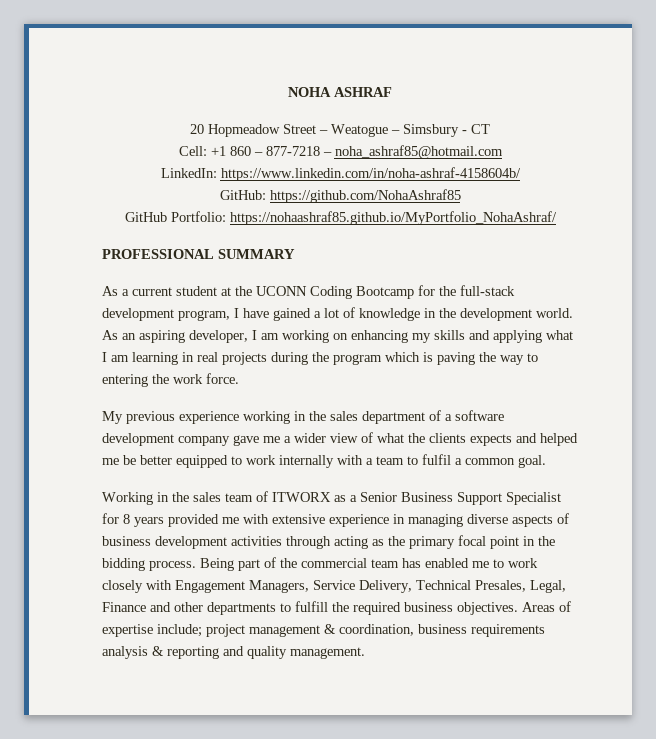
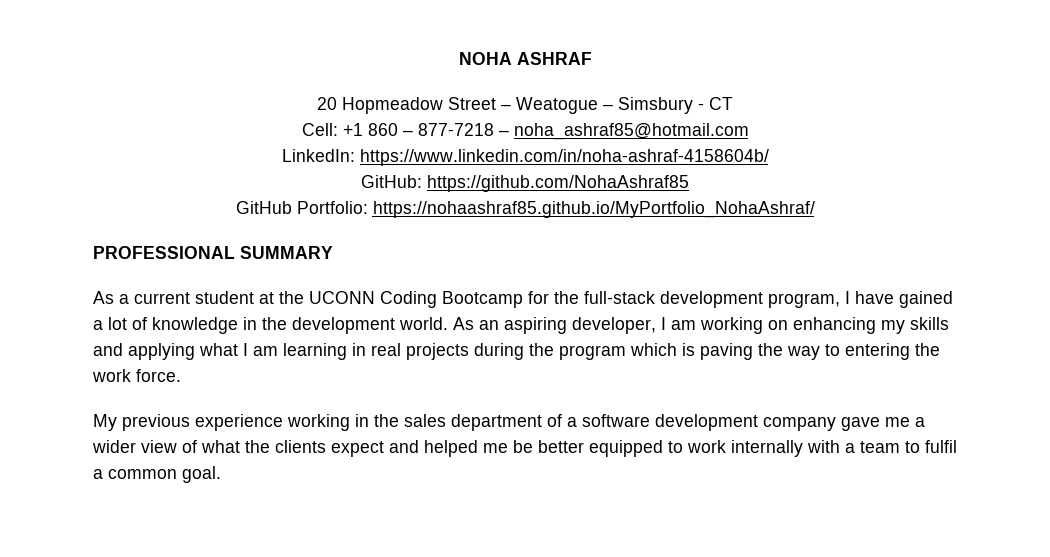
- My previous experience working in the sales department of a software development company gave me a wider view of what the clients expects and helped me be better equipped to work internally with a team to fulfil a common goal.
+ My previous experience working in the sales department of a software development company gave me a wider view of what the clients expect and helped me be better equipped to work internally with a team to fulfil a common goal.
- Working in the sales team of ITWORX as a Senior Business Support Specialist for 8 years provided me with extensive experience in managing diverse aspects of business development activities through acting as the primary focal point in the bidding process. Being part of the commercial team has enabled me to work closely with Engagement Managers, Service Delivery, Technical Presales, Legal, Finance and other departments to fulfill the required business objectives. Areas of expertise include; project management & coordination, business requirements analysis & reporting and quality management.

